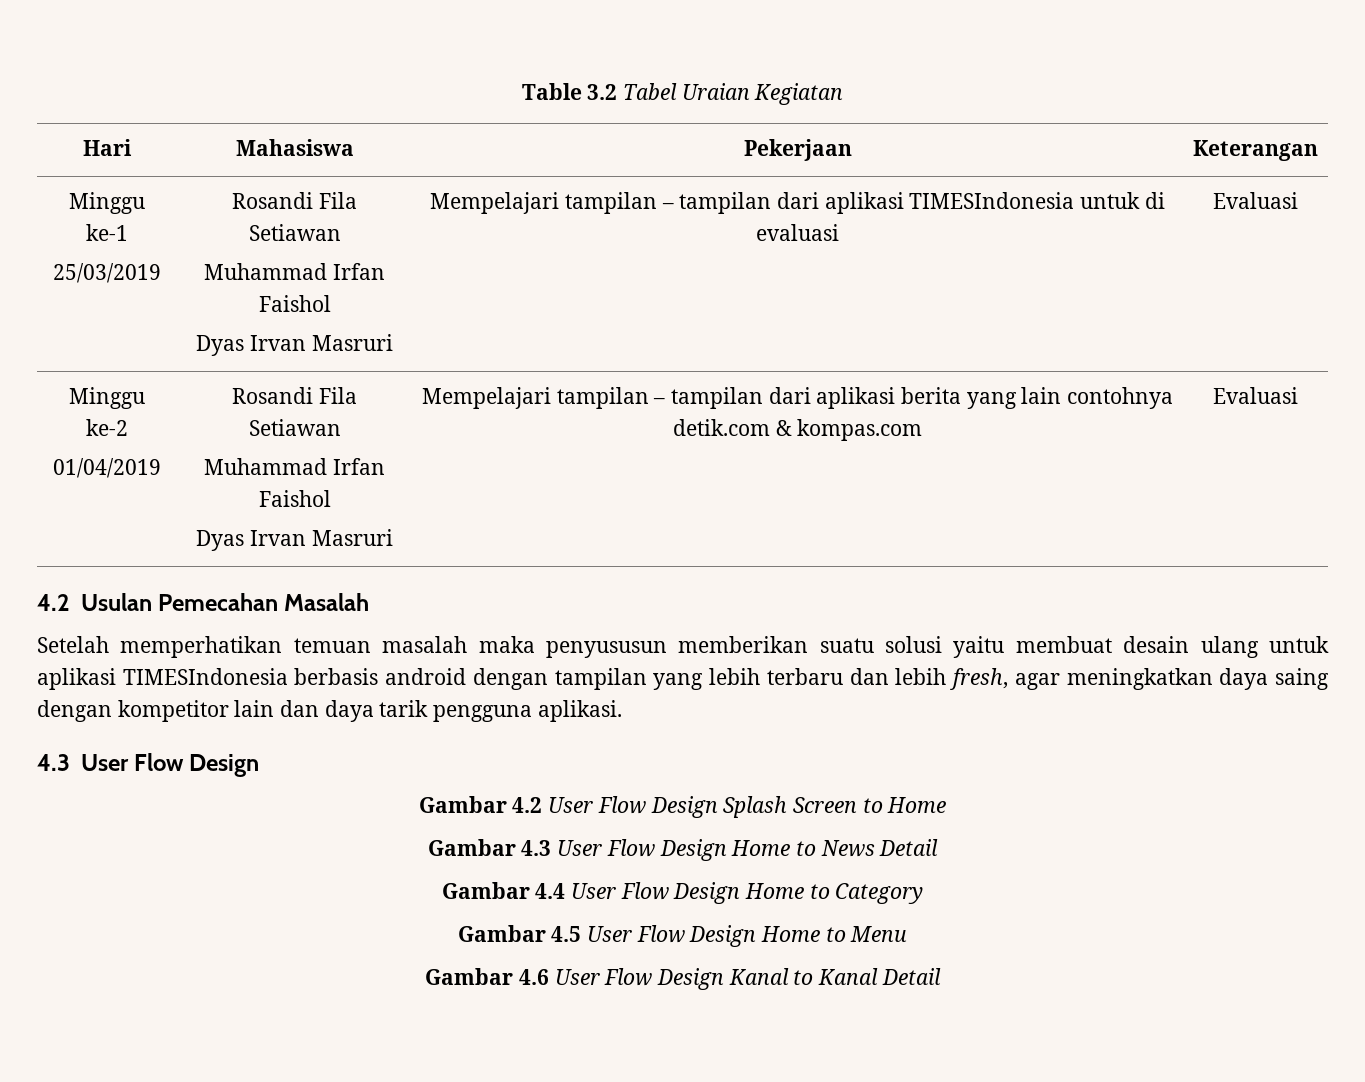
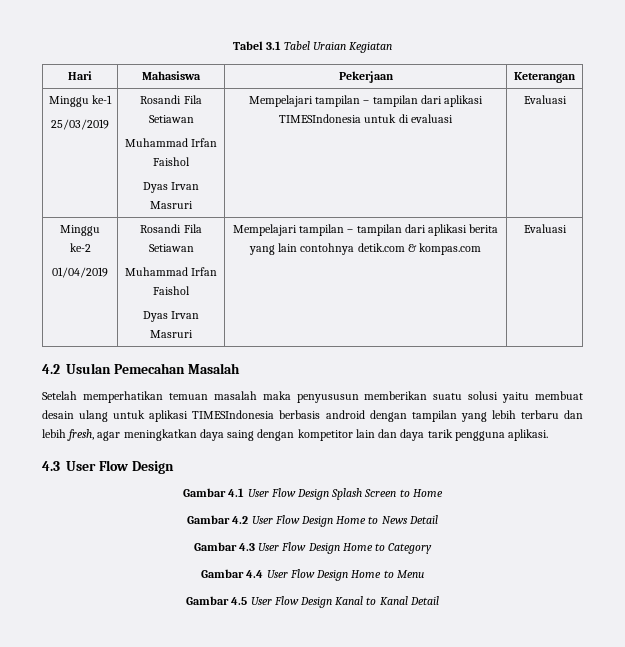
- Table 3.2 Tabel Uraian Kegiatan
+ Tabel 3.1 Tabel Uraian Kegiatan
- Gambar 4.2 User Flow Design Splash Screen to Home
+ Gambar 4.1 User Flow Design Splash Screen to Home
- Gambar 4.3 User Flow Design Home to News Detail
+ Gambar 4.2 User Flow Design Home to News Detail
- Gambar 4.4 User Flow Design Home to Category
+ Gambar 4.3 User Flow Design Home to Category
- Gambar 4.5 User Flow Design Home to Menu
+ Gambar 4.4 User Flow Design Home to Menu
- Gambar 4.6 User Flow Design Kanal to Kanal Detail
+ Gambar 4.5 User Flow Design Kanal to Kanal Detail

